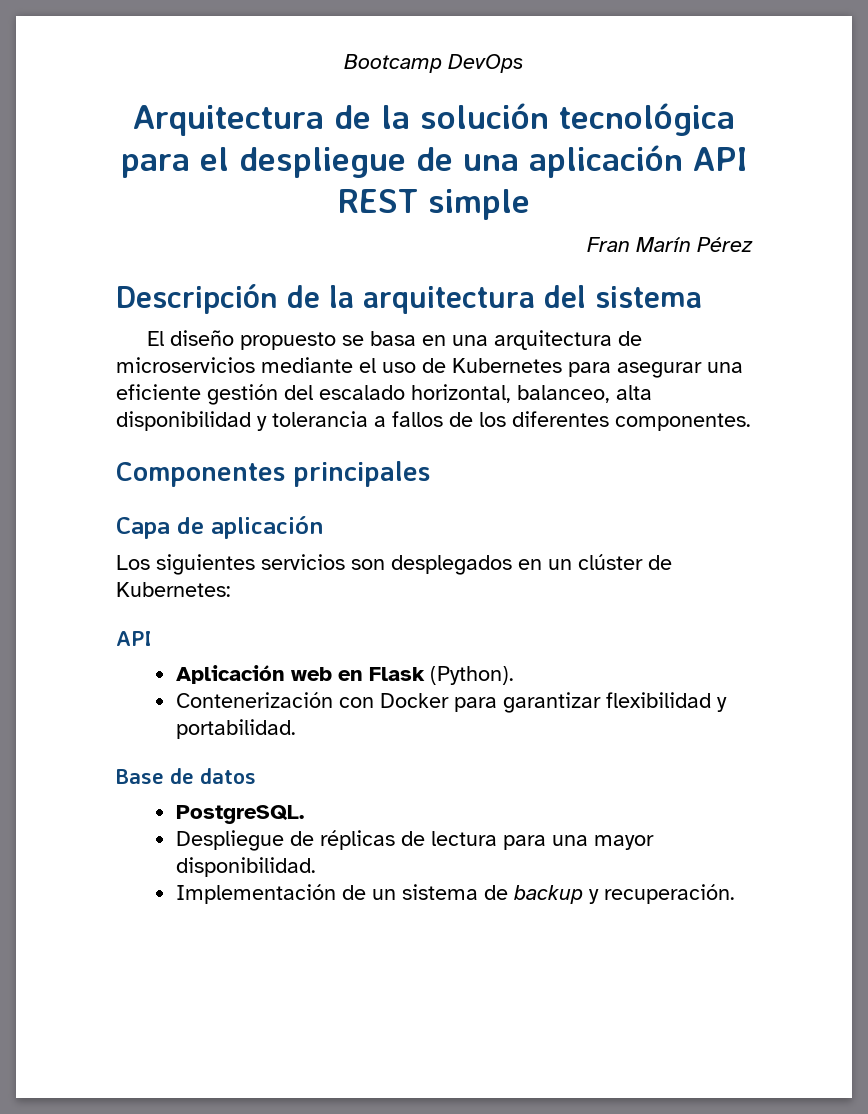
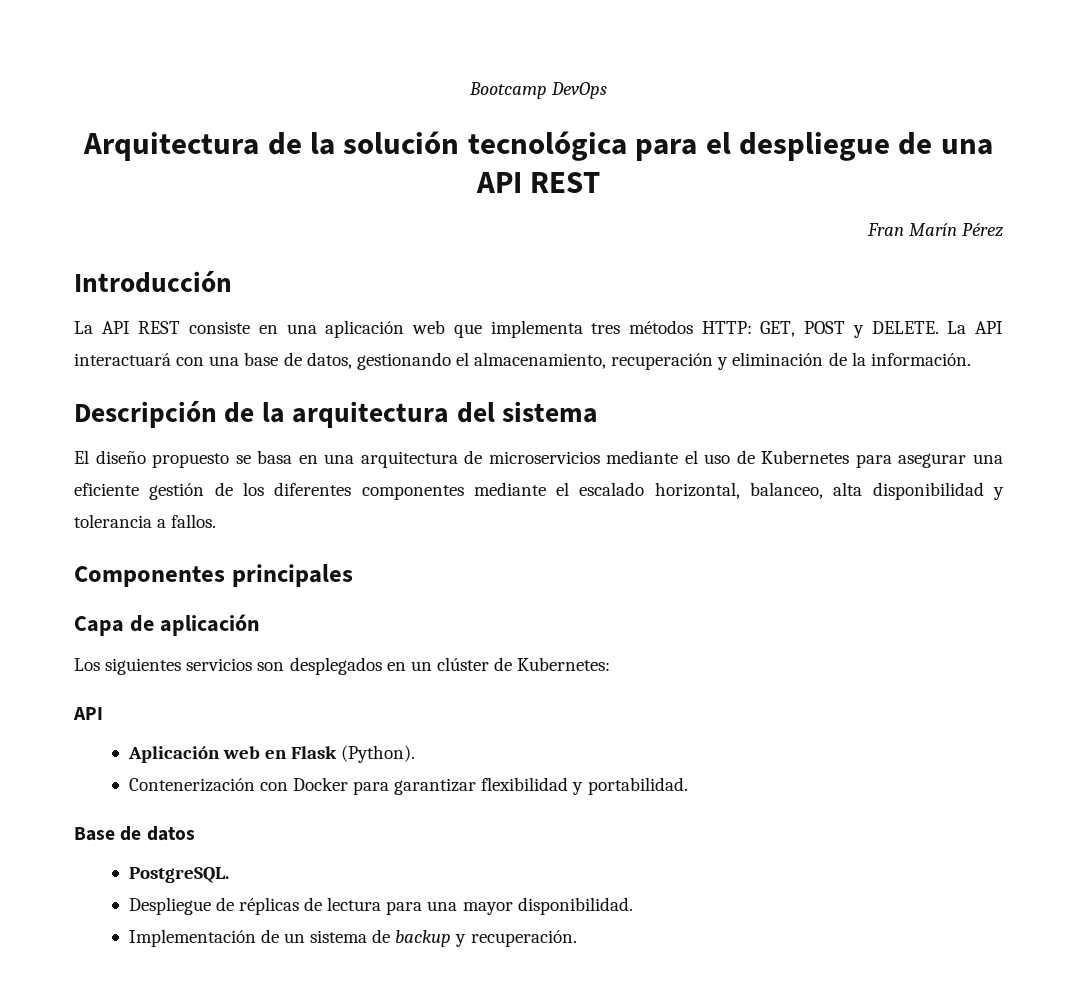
- Arquitectura de la solución tecnológica para el despliegue de una aplicación API REST simple
+ Arquitectura de la solución tecnológica para el despliegue de una API REST
+ Introducción
+ La API REST consiste en una aplicación web que implementa tres métodos HTTP: GET, POST y DELETE. La API interactuará con una base de datos, gestionando el almacenamiento, recuperación y eliminación de la información.
- El diseño propuesto se basa en una arquitectura de microservicios mediante el uso de Kubernetes para asegurar una eficiente gestión del escalado horizontal, balanceo, alta disponibilidad y tolerancia a fallos de los diferentes componentes.
+ El diseño propuesto se basa en una arquitectura de microservicios mediante el uso de Kubernetes para asegurar una eficiente gestión de los diferentes componentes mediante el escalado horizontal, balanceo, alta disponibilidad y tolerancia a fallos.

